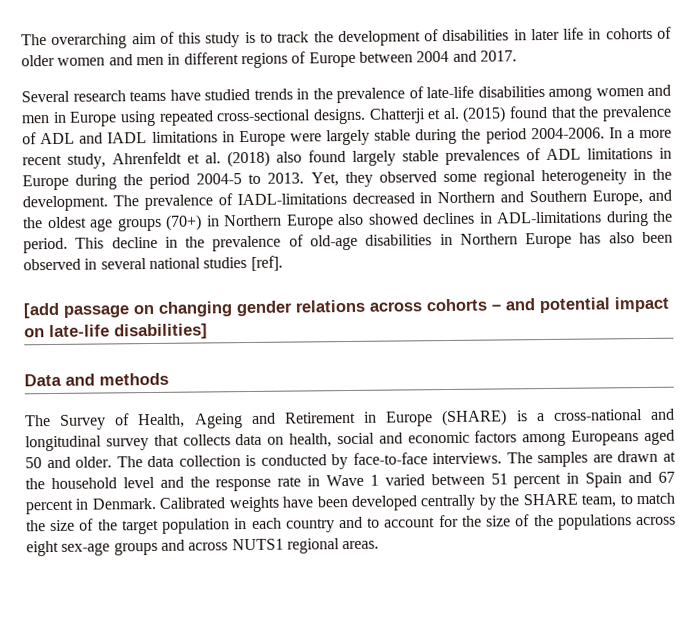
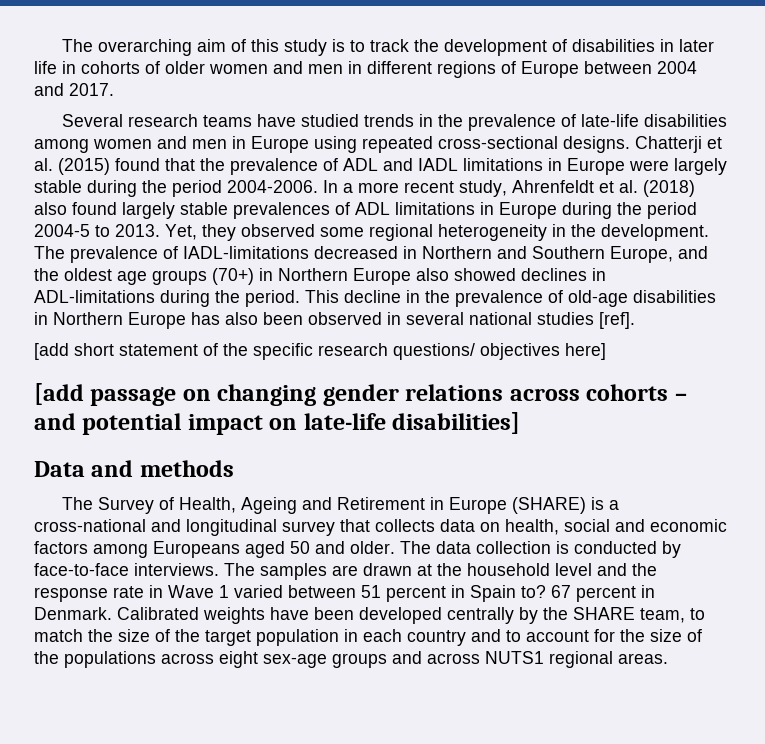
+ [add short statement of the specific research questions/ objectives here]
- The samples are drawn at the household level and the response rate in Wave 1 varied between 51 percent in Spain and 67 percent in Denmark.
+ The samples are drawn at the household level and the response rate in Wave 1 varied between 51 percent in Spain to? 67 percent in Denmark.

